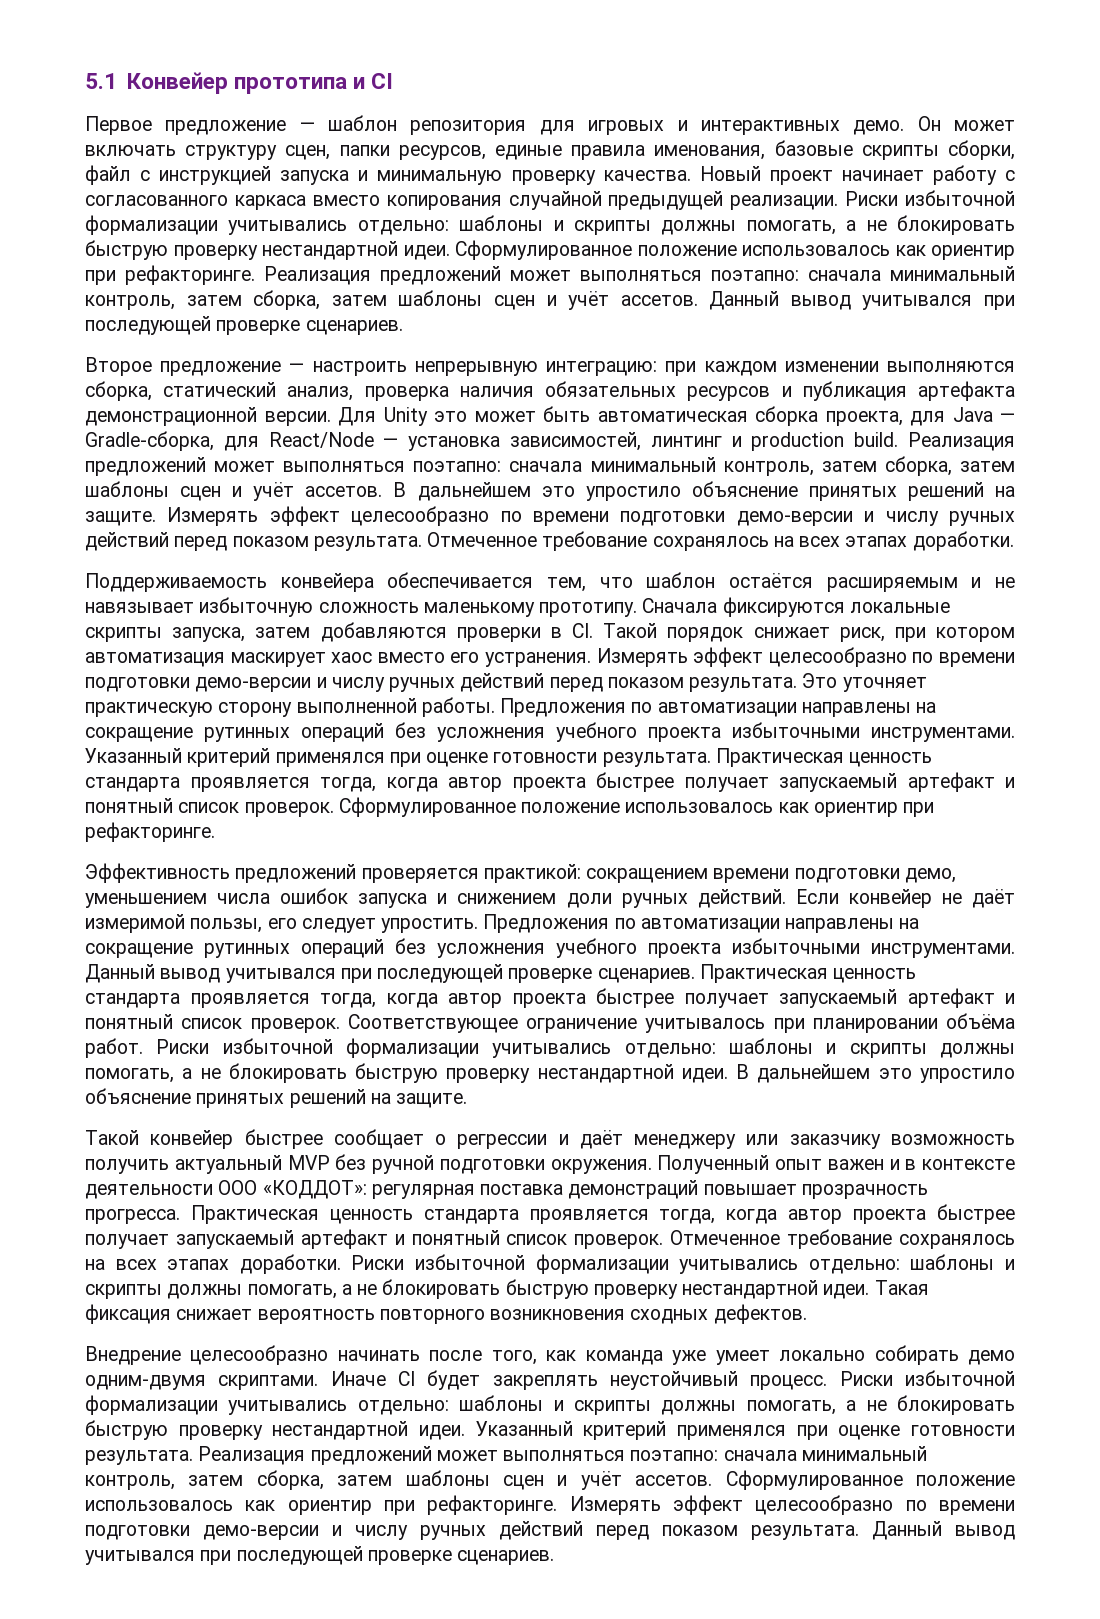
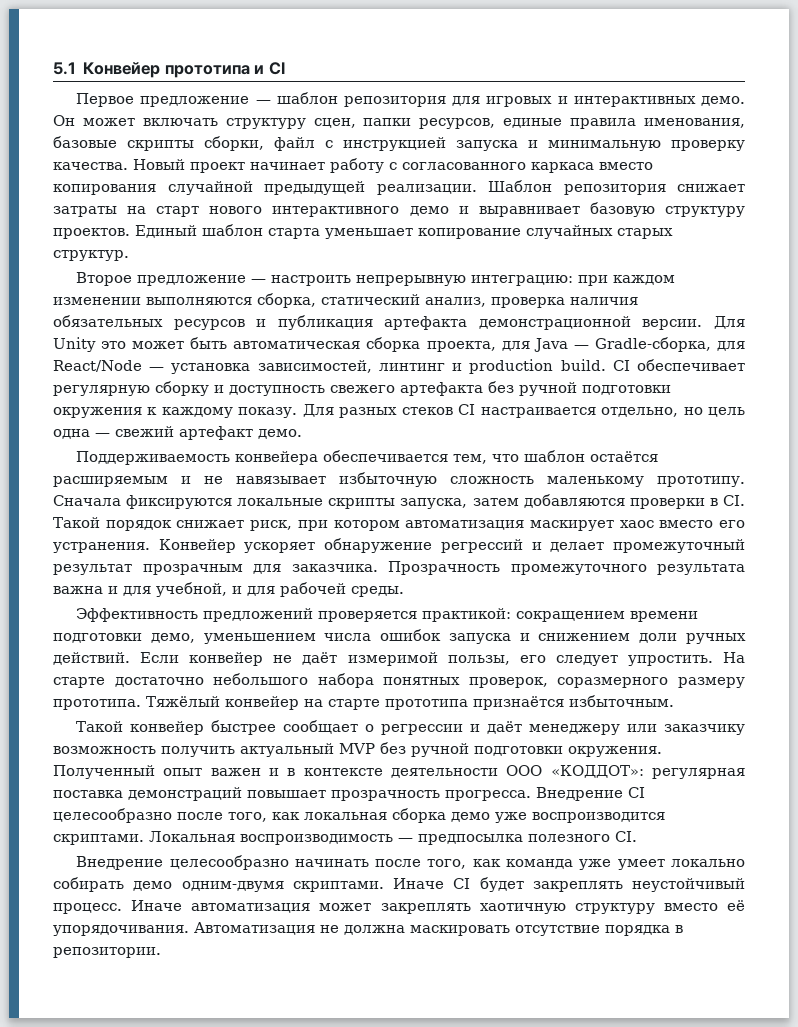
- Риски избыточной формализации учитывались отдельно: шаблоны и скрипты должны помогать, а не блокировать быструю проверку нестандартной идеи. Сформулированное положение использовалось как ориентир при рефакторинге. Реализация предложений может выполняться поэтапно: сначала минимальный контроль, затем сборка, затем шаблоны сцен и учёт ассетов. Данный вывод учитывался при последующей проверке сценариев.
+ Шаблон репозитория снижает затраты на старт нового интерактивного демо и выравнивает базовую структуру проектов. Единый шаблон старта уменьшает копирование случайных старых структур.
- Реализация предложений может выполняться поэтапно: сначала минимальный контроль, затем сборка, затем шаблоны сцен и учёт ассетов. В дальнейшем это упростило объяснение принятых решений на защите. Измерять эффект целесообразно по времени подготовки демо-версии и числу ручных действий перед показом результата. Отмеченное требование сохранялось на всех этапах доработки.
+ CI обеспечивает регулярную сборку и доступность свежего артефакта без ручной подготовки окружения к каждому показу. Для разных стеков CI настраивается отдельно, но цель одна — свежий артефакт демо.
- Измерять эффект целесообразно по времени подготовки демо-версии и числу ручных действий перед показом результата. Это уточняет практическую сторону выполненной работы. Предложения по автоматизации направлены на сокращение рутинных операций без усложнения учебного проекта избыточными инструментами. Указанный критерий применялся при оценке готовности результата. Практическая ценность стандарта проявляется тогда, когда автор проекта быстрее получает запускаемый артефакт и понятный список проверок. Сформулированное положение использовалось как ориентир при рефакторинге.
+ Конвейер ускоряет обнаружение регрессий и делает промежуточный результат прозрачным для заказчика. Прозрачность промежуточного результата важна и для учебной, и для рабочей среды.
- Предложения по автоматизации направлены на сокращение рутинных операций без усложнения учебного проекта избыточными инструментами. Данный вывод учитывался при последующей проверке сценариев. Практическая ценность стандарта проявляется тогда, когда автор проекта быстрее получает запускаемый артефакт и понятный список проверок. Соответствующее ограничение учитывалось при планировании объёма работ. Риски избыточной формализации учитывались отдельно: шаблоны и скрипты должны помогать, а не блокировать быструю проверку нестандартной идеи. В дальнейшем это упростило объяснение принятых решений на защите.
+ На старте достаточно небольшого набора понятных проверок, соразмерного размеру прототипа. Тяжёлый конвейер на старте прототипа признаётся избыточным.
- Практическая ценность стандарта проявляется тогда, когда автор проекта быстрее получает запускаемый артефакт и понятный список проверок. Отмеченное требование сохранялось на всех этапах доработки. Риски избыточной формализации учитывались отдельно: шаблоны и скрипты должны помогать, а не блокировать быструю проверку нестандартной идеи. Такая фиксация снижает вероятность повторного возникновения сходных дефектов.
+ Внедрение CI целесообразно после того, как локальная сборка демо уже воспроизводится скриптами. Локальная воспроизводимость — предпосылка полезного CI.
- Риски избыточной формализации учитывались отдельно: шаблоны и скрипты должны помогать, а не блокировать быструю проверку нестандартной идеи. Указанный критерий применялся при оценке готовности результата. Реализация предложений может выполняться поэтапно: сначала минимальный контроль, затем сборка, затем шаблоны сцен и учёт ассетов. Сформулированное положение использовалось как ориентир при рефакторинге. Измерять эффект целесообразно по времени подготовки демо-версии и числу ручных действий перед показом результата. Данный вывод учитывался при последующей проверке сценариев.
+ Иначе автоматизация может закреплять хаотичную структуру вместо её упорядочивания. Автоматизация не должна маскировать отсутствие порядка в репозитории.

